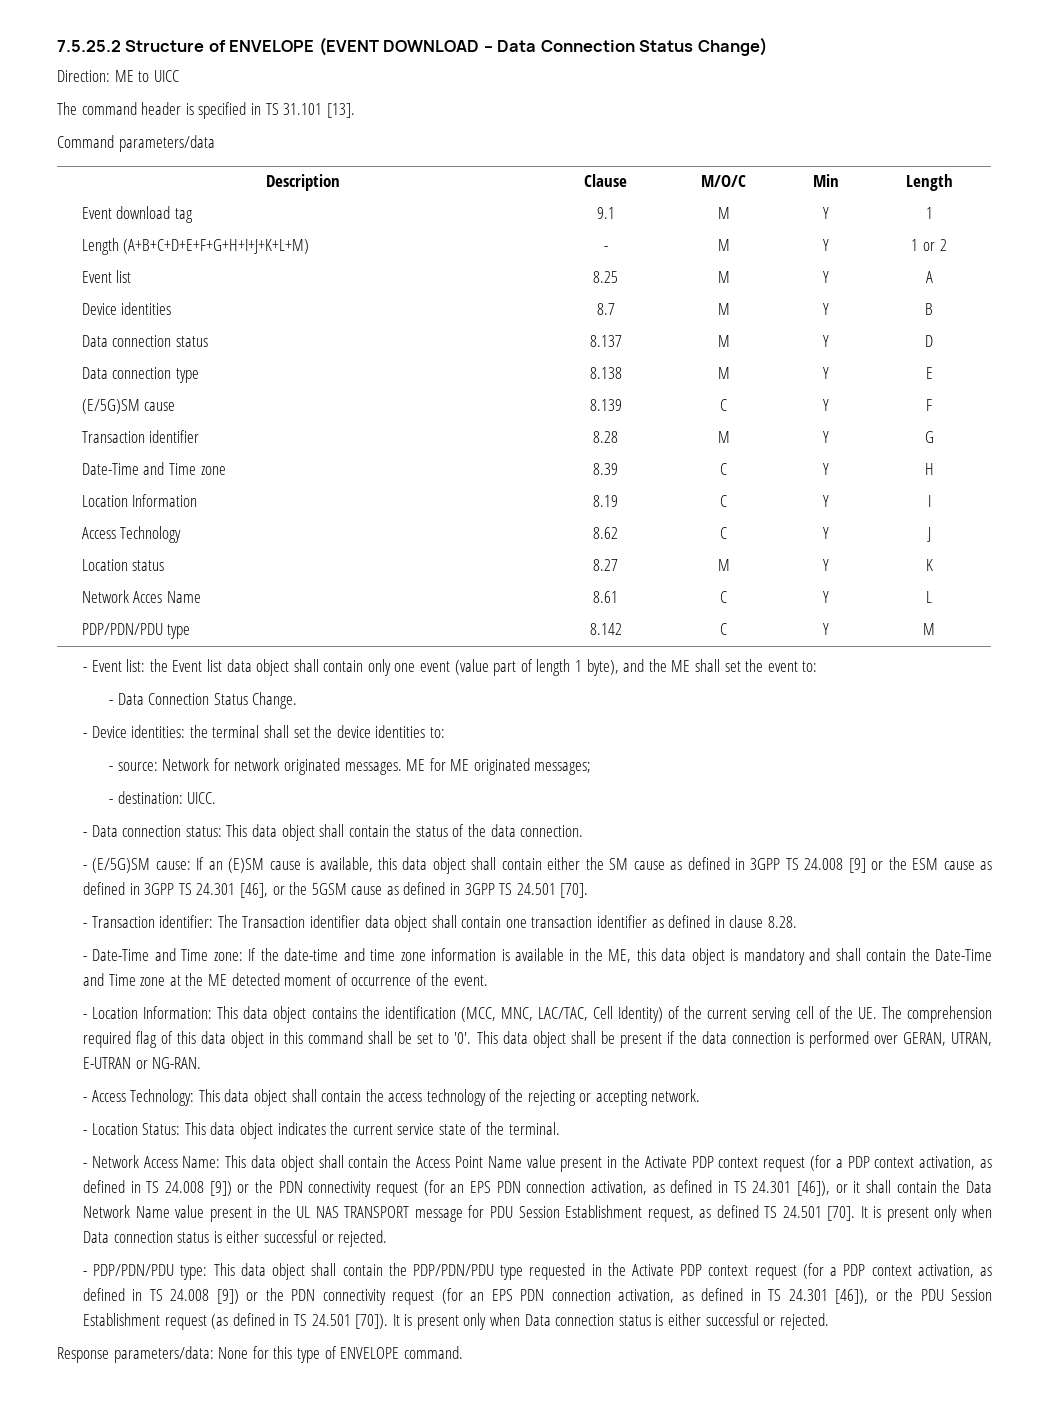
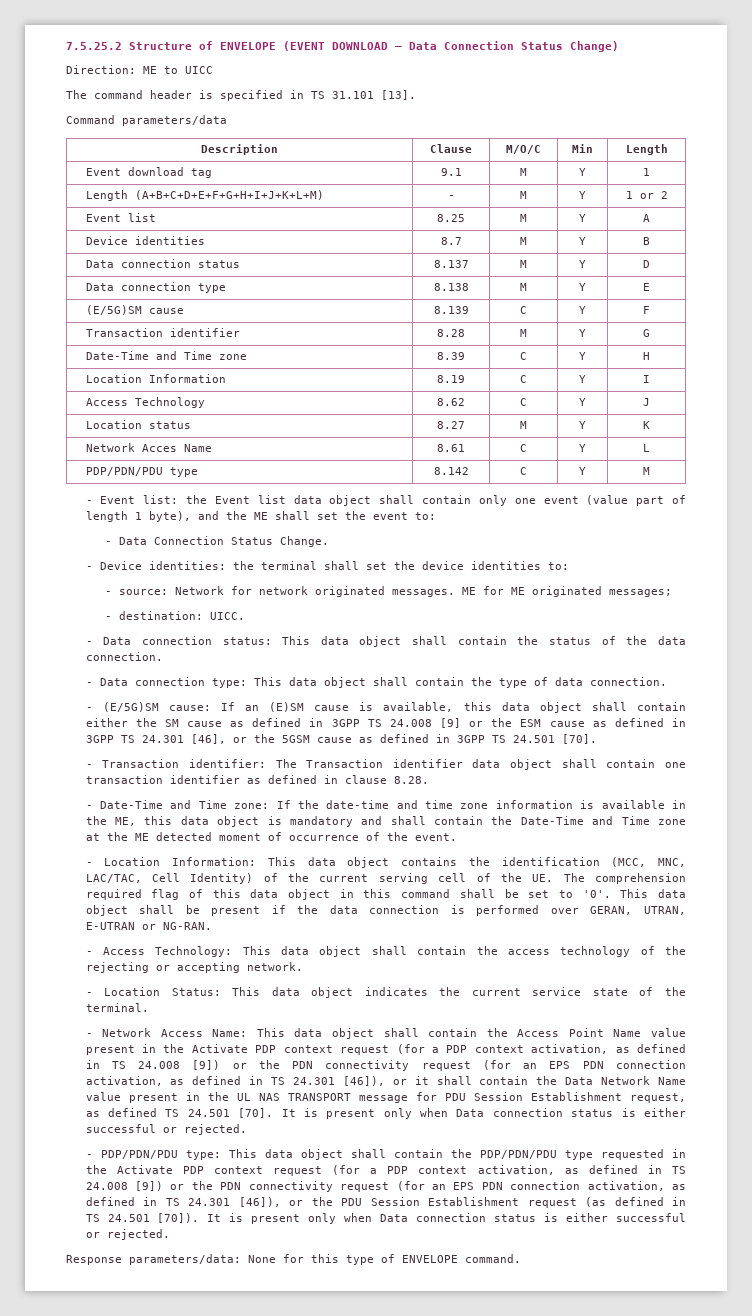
+ - Data connection type: This data object shall contain the type of data connection.

